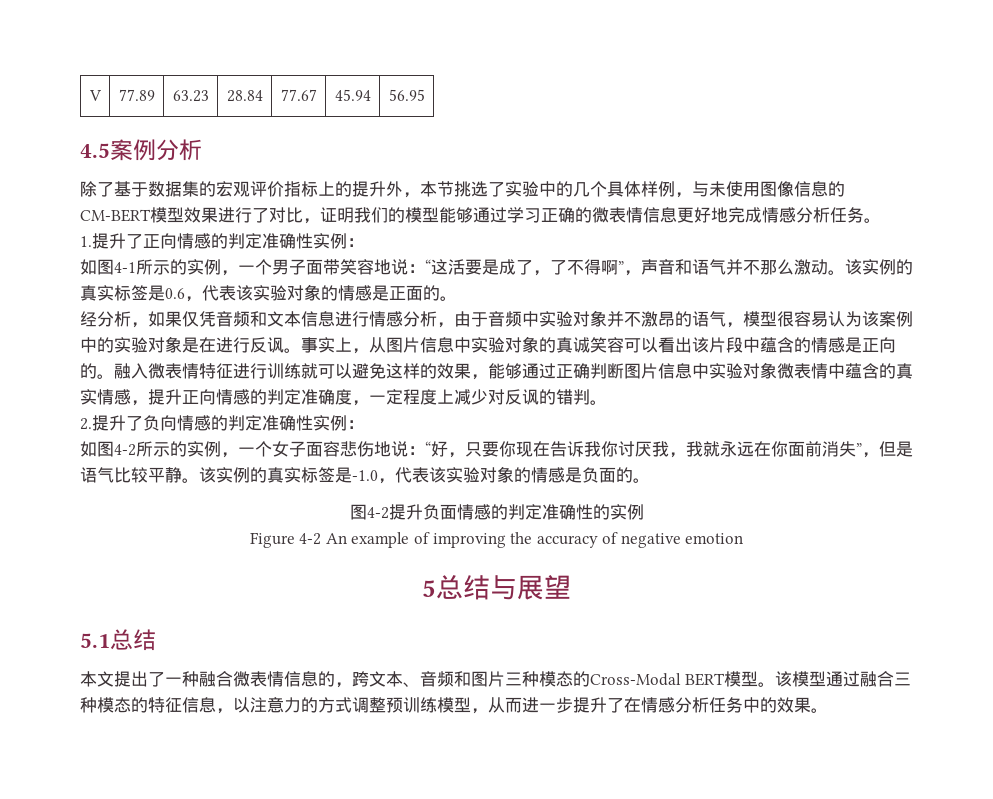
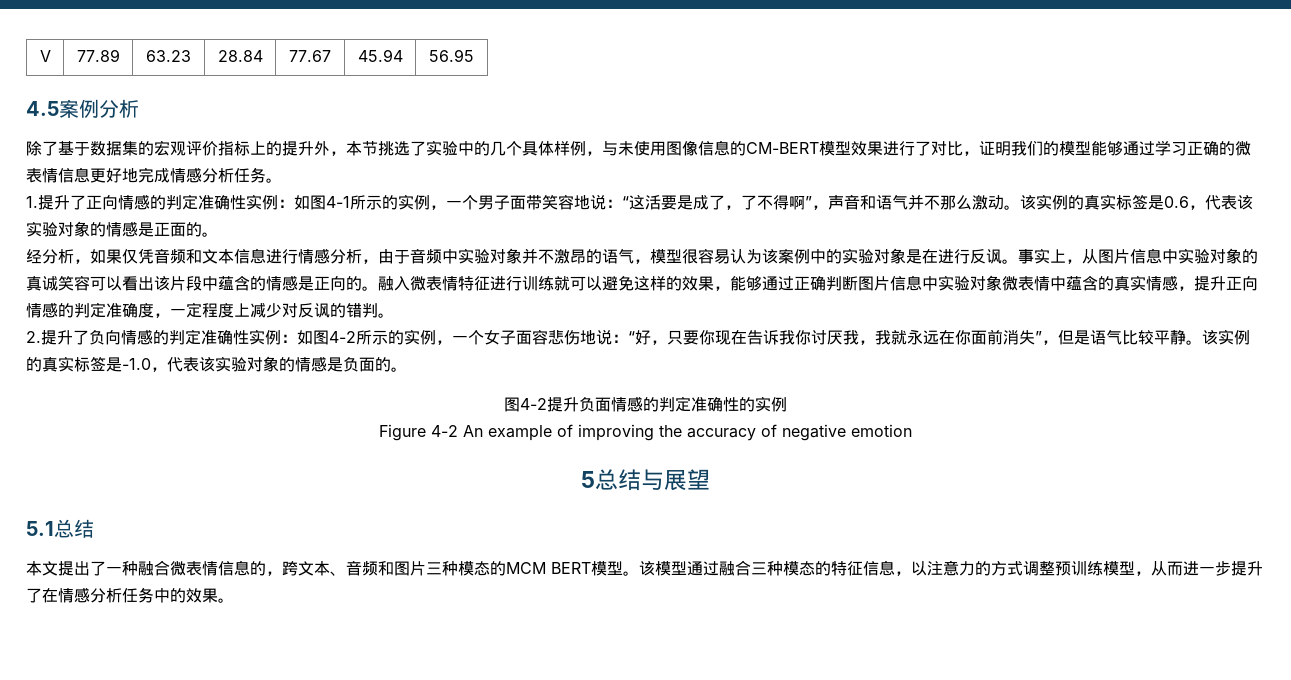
- 1.提升了正向情感的判定准确性实例：
- 如图4-1所示的实例，一个男子面带笑容地说：“这活要是成了，了不得啊”，声音和语气并不那么激动。
+ 1.提升了正向情感的判定准确性实例：如图4-1所示的实例，一个男子面带笑容地说：“这活要是成了，了不得啊”，声音和语气并不那么激动。
- 2.提升了负向情感的判定准确性实例：
- 如图4-2所示的实例，一个女子面容悲伤地说：“好，只要你现在告诉我你讨厌我，我就永远在你面前消失”，但是语气比较平静。
+ 2.提升了负向情感的判定准确性实例：如图4-2所示的实例，一个女子面容悲伤地说：“好，只要你现在告诉我你讨厌我，我就永远在你面前消失”，但是语气比较平静。
- 本文提出了一种融合微表情信息的，跨文本、音频和图片三种模态的Cross-Modal BERT模型。
+ 本文提出了一种融合微表情信息的，跨文本、音频和图片三种模态的MCM BERT模型。

